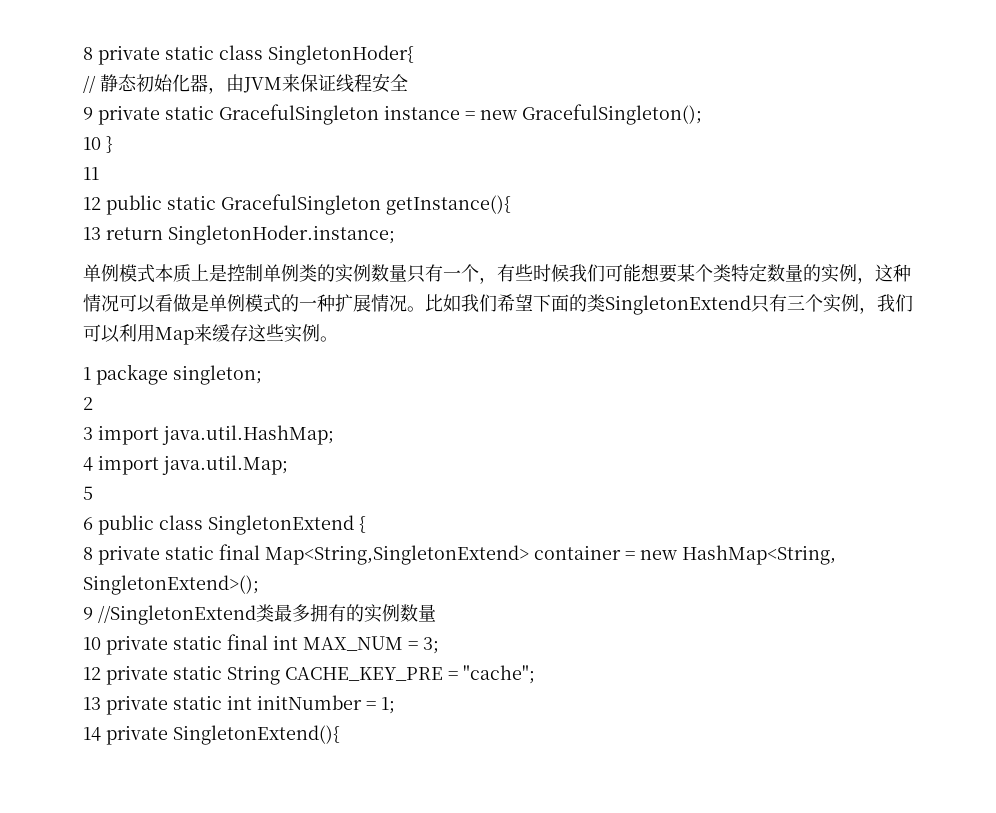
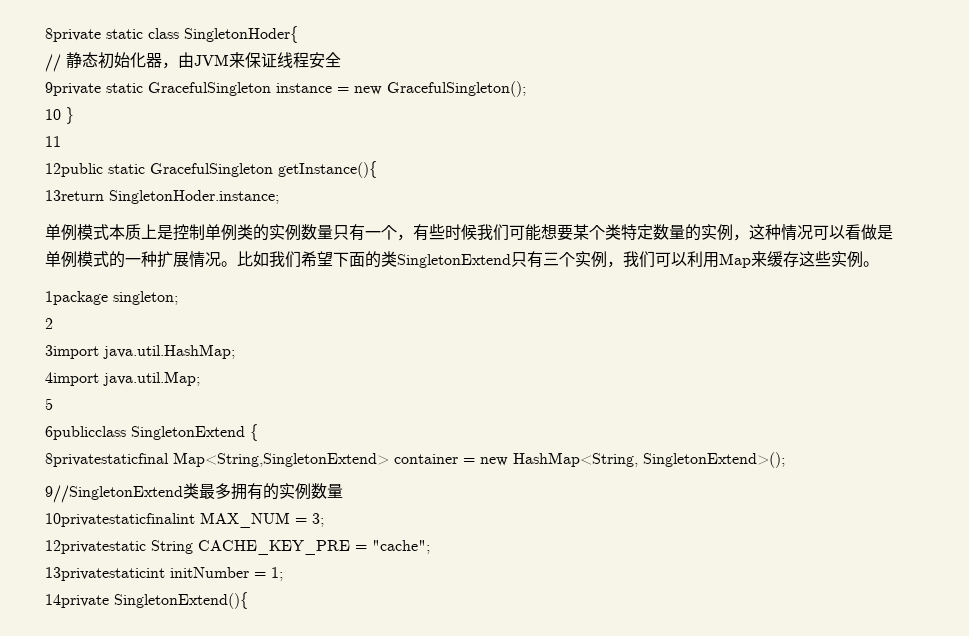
- 8 private static class SingletonHoder{
+ 8private static class SingletonHoder{
- 9 private static GracefulSingleton instance = new GracefulSingleton();
+ 9private static GracefulSingleton instance = new GracefulSingleton();
- 12 public static GracefulSingleton getInstance(){
+ 12public static GracefulSingleton getInstance(){
- 13 return SingletonHoder.instance;
+ 13return SingletonHoder.instance;
- 1 package singleton;
+ 1package singleton;
- 3 import java.util.HashMap;
+ 3import java.util.HashMap;
- 4 import java.util.Map;
+ 4import java.util.Map;
- 6 public class SingletonExtend {
+ 6publicclass SingletonExtend {
- 8 private static final Map<String,SingletonExtend> container = new HashMap<String, SingletonExtend>();
+ 8privatestaticfinal Map<String,SingletonExtend> container = new HashMap<String, SingletonExtend>();
- 9 //SingletonExtend类最多拥有的实例数量
+ 9//SingletonExtend类最多拥有的实例数量
- 10 private static final int MAX_NUM = 3;
+ 10privatestaticfinalint MAX_NUM = 3;
- 12 private static String CACHE_KEY_PRE = "cache";
+ 12privatestatic String CACHE_KEY_PRE = "cache";
- 13 private static int initNumber = 1;
+ 13privatestaticint initNumber = 1;
- 14 private SingletonExtend(){
+ 14private SingletonExtend(){

